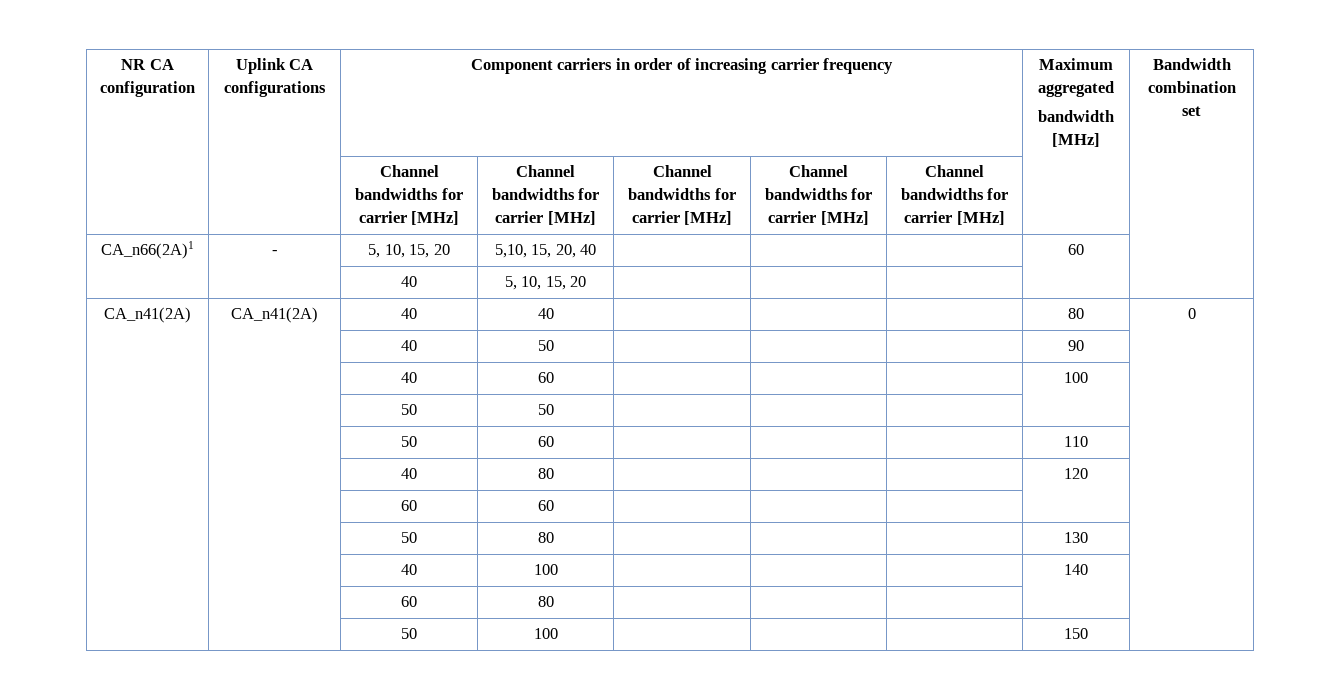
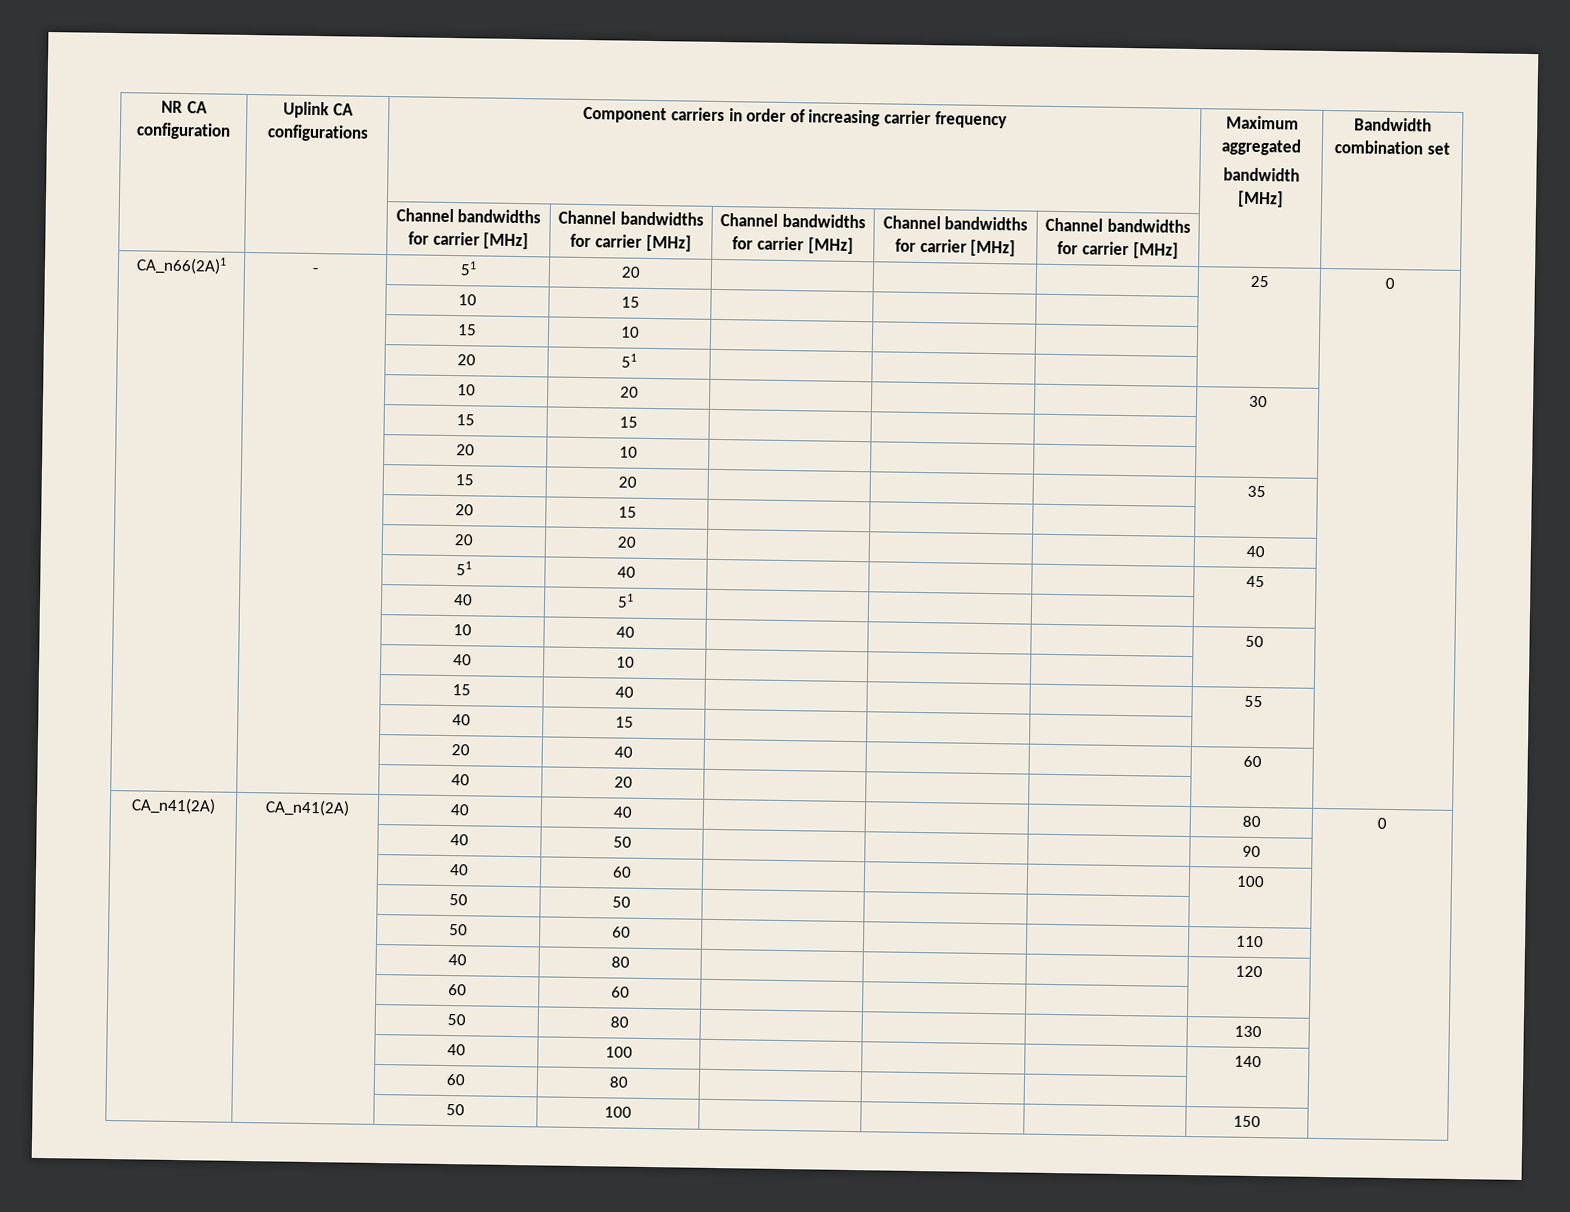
- CA_n66(2A)1 | - | 5, 10, 15, 20 | 5,10, 15, 20, 40 | | | | 60 |
+ CA_n66(2A)1 | - | 51 | 20 | | | | 25 | 0
+ | | 10 | 15 | | | | |
+ | | 15 | 10 | | | | |
+ | | 20 | 51 | | | | |
+ | | 10 | 20 | | | | 30 |
+ | | 15 | 15 | | | | |
+ | | 20 | 10 | | | | |
+ | | 15 | 20 | | | | 35 |
+ | | 20 | 15 | | | | |
+ | | 20 | 20 | | | | 40 |
+ | | 51 | 40 | | | | 45 |
+ | | 40 | 51 | | | | |
+ | | 10 | 40 | | | | 50 |
+ | | 40 | 10 | | | | |
+ | | 15 | 40 | | | | 55 |
+ | | 40 | 15 | | | | |
+ | | 20 | 40 | | | | 60 |
- | | 40 | 5, 10, 15, 20 | | | | |
+ | | 40 | 20 | | | | |

